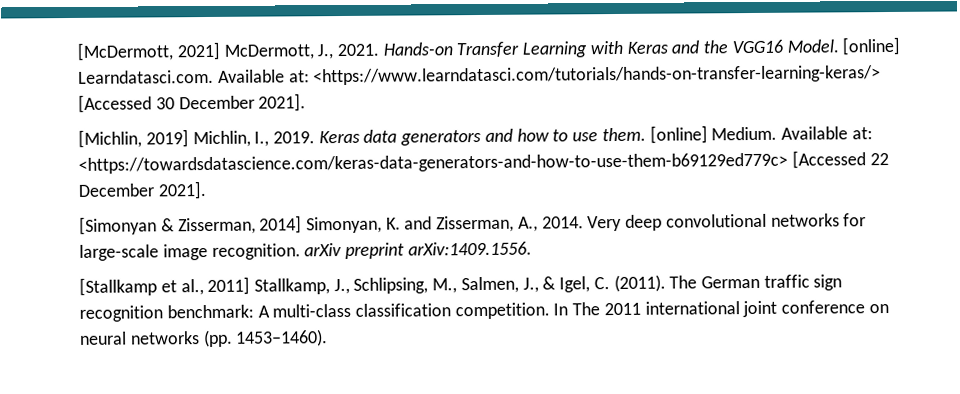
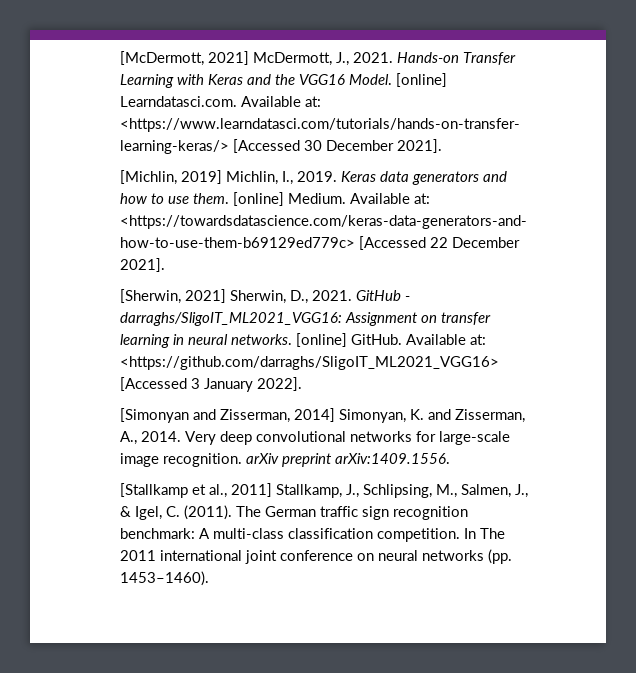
+ [Sherwin, 2021] Sherwin, D., 2021. GitHub - darraghs/SligoIT_ML2021_VGG16: Assignment on transfer learning in neural networks. [online] GitHub. Available at: <https://github.com/darraghs/SligoIT_ML2021_VGG16> [Accessed 3 January 2022].
- [Simonyan & Zisserman, 2014] Simonyan, K. and Zisserman, A., 2014.
+ [Simonyan and Zisserman, 2014] Simonyan, K. and Zisserman, A., 2014.

